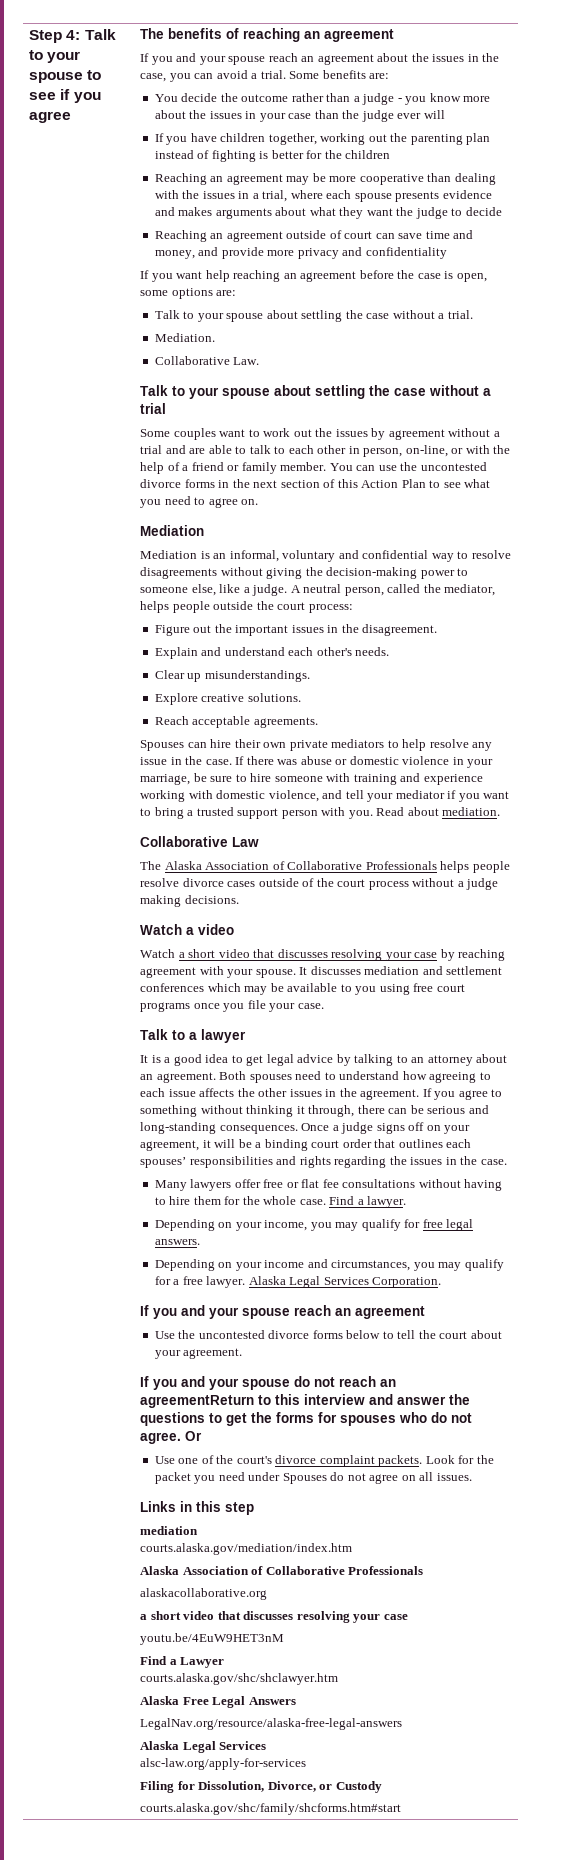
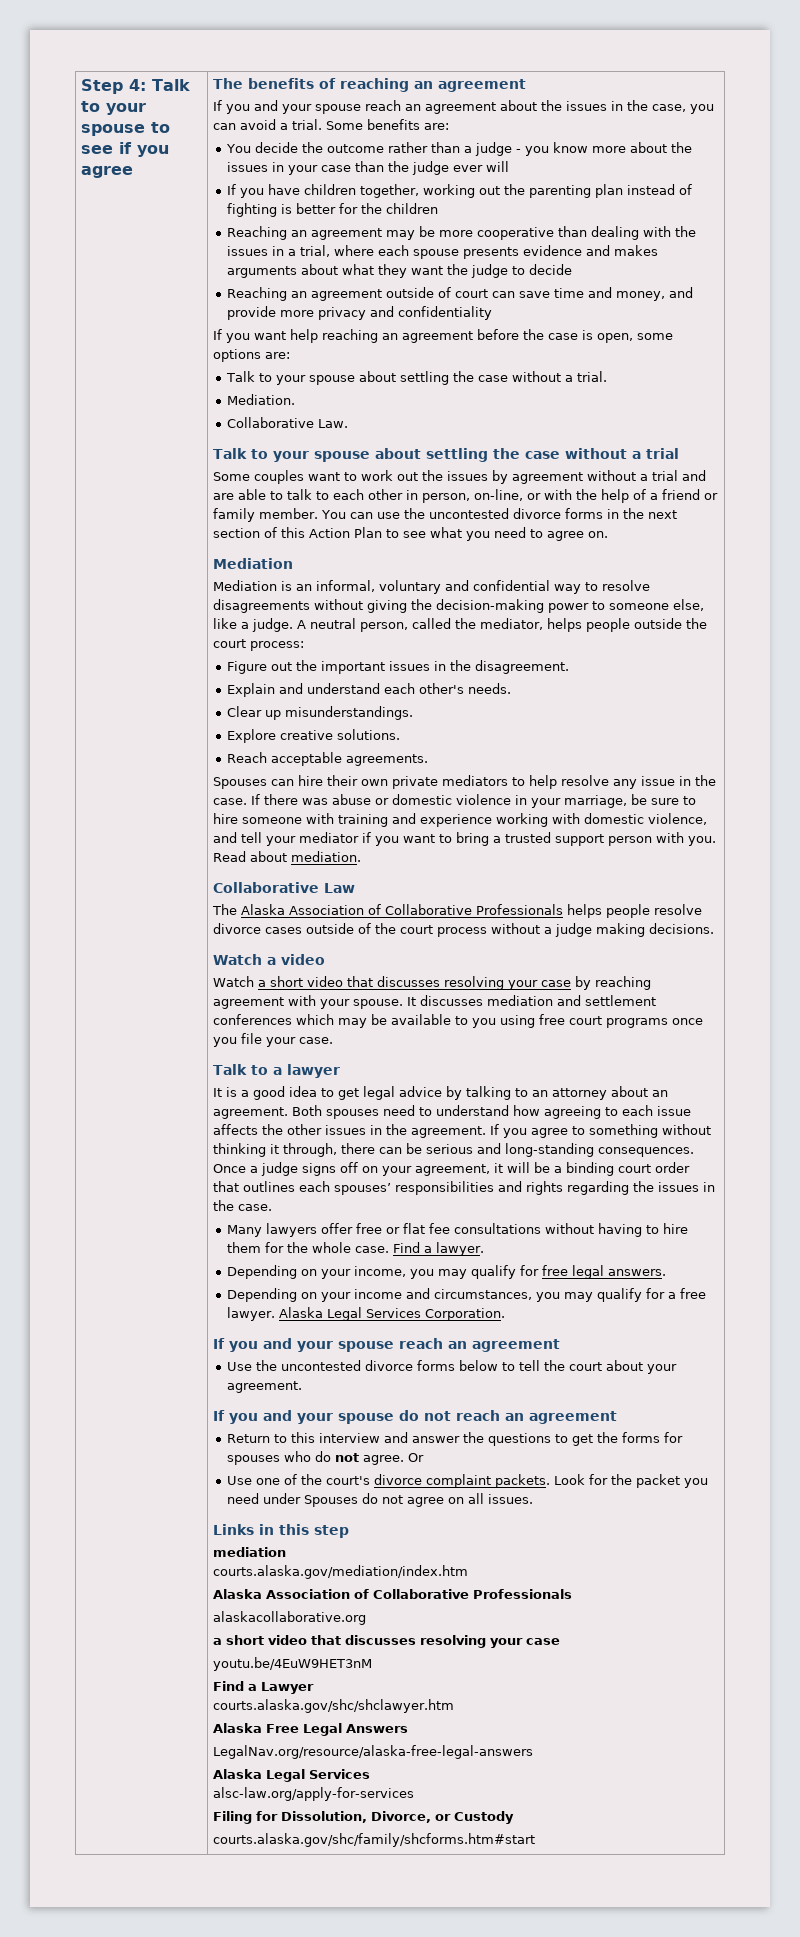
- If you and your spouse do not reach an agreementReturn to this interview and answer the questions to get the forms for spouses who do not agree.
+ If you and your spouse do not reach an agreement
+ Return to this interview and answer the questions to get the forms for spouses who do not agree.

